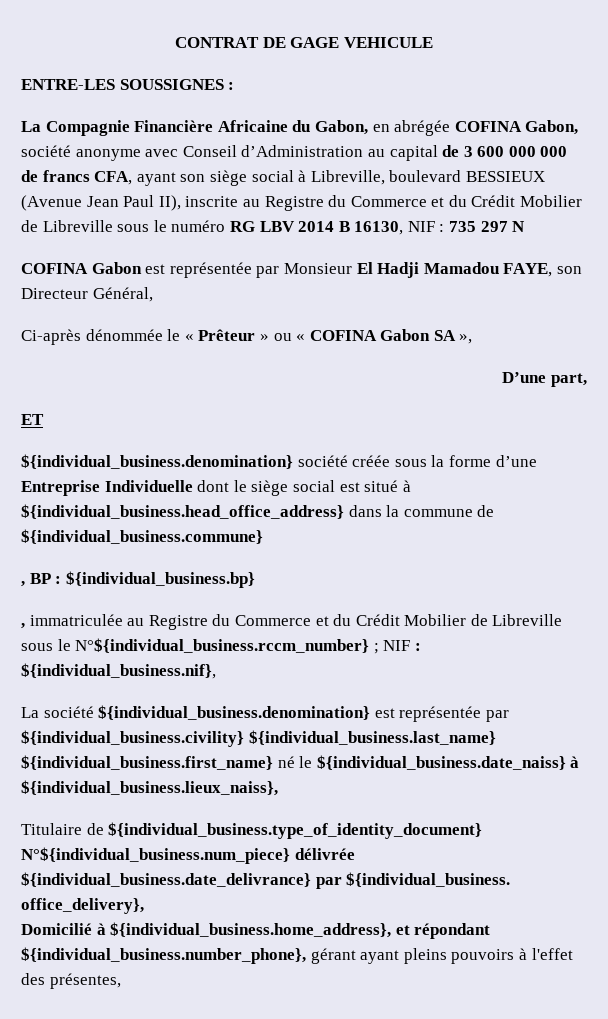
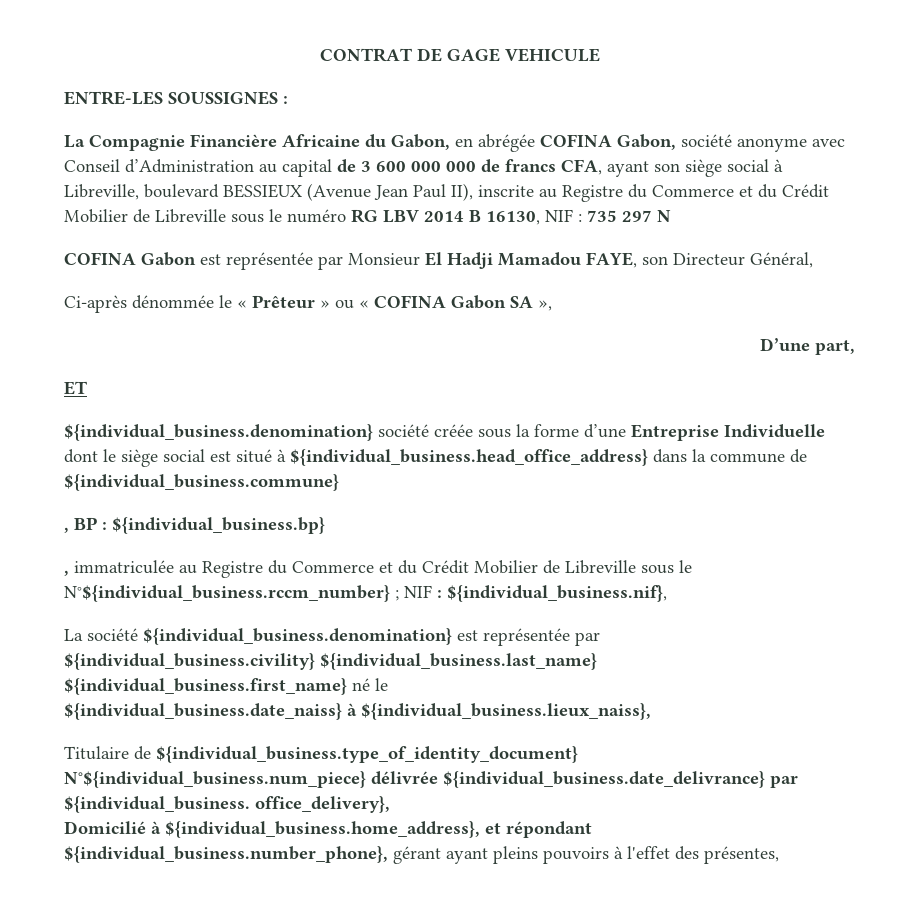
- La société ${individual_business.denomination} est représentée par ${individual_business.civility} ${individual_business.last_name} ${individual_business.first_name} né le ${individual_business.date_naiss} à ${individual_business.lieux_naiss},
+ La société ${individual_business.denomination} est représentée par ${individual_business.civility} ${individual_business.last_name} ${individual_business.first_name} né le
+ ${individual_business.date_naiss} à ${individual_business.lieux_naiss},

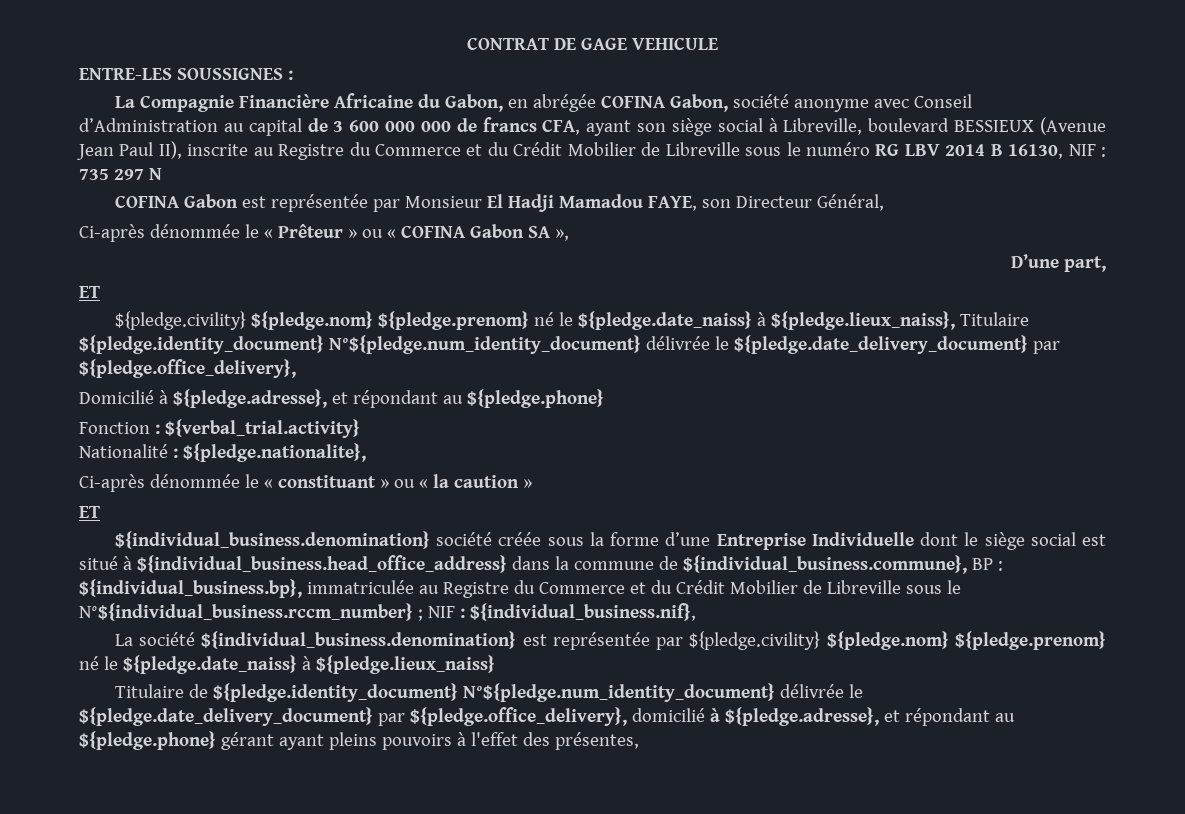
+ ${pledge.civility} ${pledge.nom} ${pledge.prenom} né le ${pledge.date_naiss} à ${pledge.lieux_naiss}, Titulaire ${pledge.identity_document} N°${pledge.num_identity_document} délivrée le ${pledge.date_delivery_document} par ${pledge.office_delivery},
+ Domicilié à ${pledge.adresse}, et répondant au ${pledge.phone}
+ Fonction : ${verbal_trial.activity}
+ Nationalité : ${pledge.nationalite},
+ Ci-après dénommée le « constituant » ou « la caution »
+ ET
- ${individual_business.denomination} société créée sous la forme d’une Entreprise Individuelle dont le siège social est situé à ${individual_business.head_office_address} dans la commune de ${individual_business.commune}
- , BP : ${individual_business.bp}
- , immatriculée au Registre du Commerce et du Crédit Mobilier de Libreville sous le N°${individual_business.rccm_number} ; NIF : ${individual_business.nif},
+ ${individual_business.denomination} société créée sous la forme d’une Entreprise Individuelle dont le siège social est situé à ${individual_business.head_office_address} dans la commune de ${individual_business.commune}, BP : ${individual_business.bp}, immatriculée au Registre du Commerce et du Crédit Mobilier de Libreville sous le N°${individual_business.rccm_number} ; NIF : ${individual_business.nif},
- La société ${individual_business.denomination} est représentée par ${individual_business.civility} ${individual_business.last_name} ${individual_business.first_name} né le
- ${individual_business.date_naiss} à ${individual_business.lieux_naiss},
+ La société ${individual_business.denomination} est représentée par ${pledge.civility} ${pledge.nom} ${pledge.prenom} né le ${pledge.date_naiss} à ${pledge.lieux_naiss}
- Titulaire de ${individual_business.type_of_identity_document} N°${individual_business.num_piece} délivrée ${individual_business.date_delivrance} par ${individual_business. office_delivery},
- Domicilié à ${individual_business.home_address}, et répondant ${individual_business.number_phone}, gérant ayant pleins pouvoirs à l'effet des présentes,
+ Titulaire de ${pledge.identity_document} N°${pledge.num_identity_document} délivrée le ${pledge.date_delivery_document} par ${pledge.office_delivery}, domicilié à ${pledge.adresse}, et répondant au ${pledge.phone} gérant ayant pleins pouvoirs à l'effet des présentes,

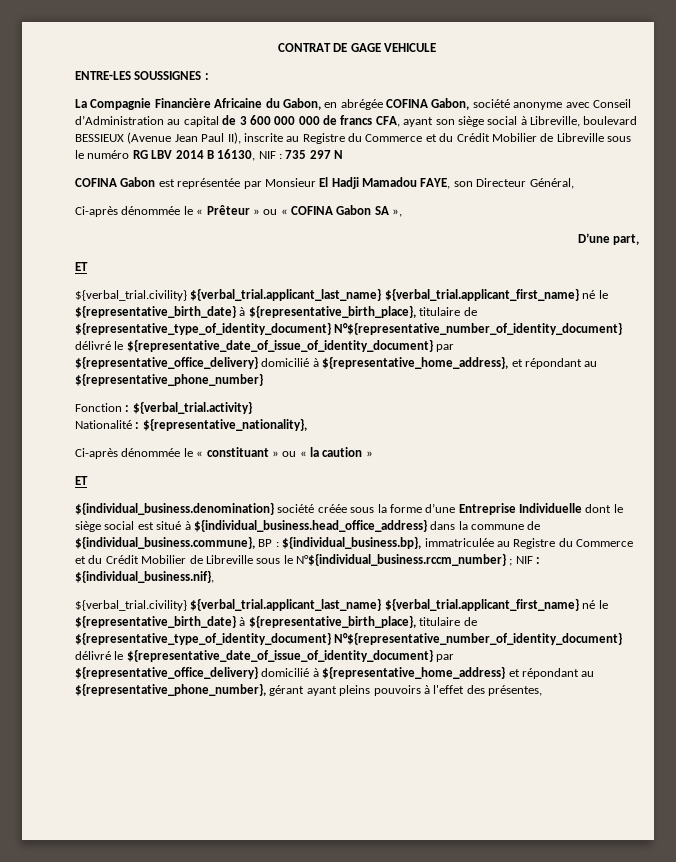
- ${pledge.civility} ${pledge.nom} ${pledge.prenom} né le ${pledge.date_naiss} à ${pledge.lieux_naiss}, Titulaire ${pledge.identity_document} N°${pledge.num_identity_document} délivrée le ${pledge.date_delivery_document} par ${pledge.office_delivery},
- Domicilié à ${pledge.adresse}, et répondant au ${pledge.phone}
+ ${verbal_trial.civility} ${verbal_trial.applicant_last_name} ${verbal_trial.applicant_first_name} né le ${representative_birth_date} à ${representative_birth_place}, titulaire de ${representative_type_of_identity_document} N°${representative_number_of_identity_document} délivré le ${representative_date_of_issue_of_identity_document} par ${representative_office_delivery} domicilié à ${representative_home_address}, et répondant au ${representative_phone_number}
- Nationalité : ${pledge.nationalite},
+ Nationalité : ${representative_nationality},
- La société ${individual_business.denomination} est représentée par ${pledge.civility} ${pledge.nom} ${pledge.prenom} né le ${pledge.date_naiss} à ${pledge.lieux_naiss}
- Titulaire de ${pledge.identity_document} N°${pledge.num_identity_document} délivrée le ${pledge.date_delivery_document} par ${pledge.office_delivery}, domicilié à ${pledge.adresse}, et répondant au ${pledge.phone} gérant ayant pleins pouvoirs à l'effet des présentes,
+ ${verbal_trial.civility} ${verbal_trial.applicant_last_name} ${verbal_trial.applicant_first_name} né le ${representative_birth_date} à ${representative_birth_place}, titulaire de ${representative_type_of_identity_document} N°${representative_number_of_identity_document} délivré le ${representative_date_of_issue_of_identity_document} par ${representative_office_delivery} domicilié à ${representative_home_address} et répondant au ${representative_phone_number}, gérant ayant pleins pouvoirs à l'effet des présentes,

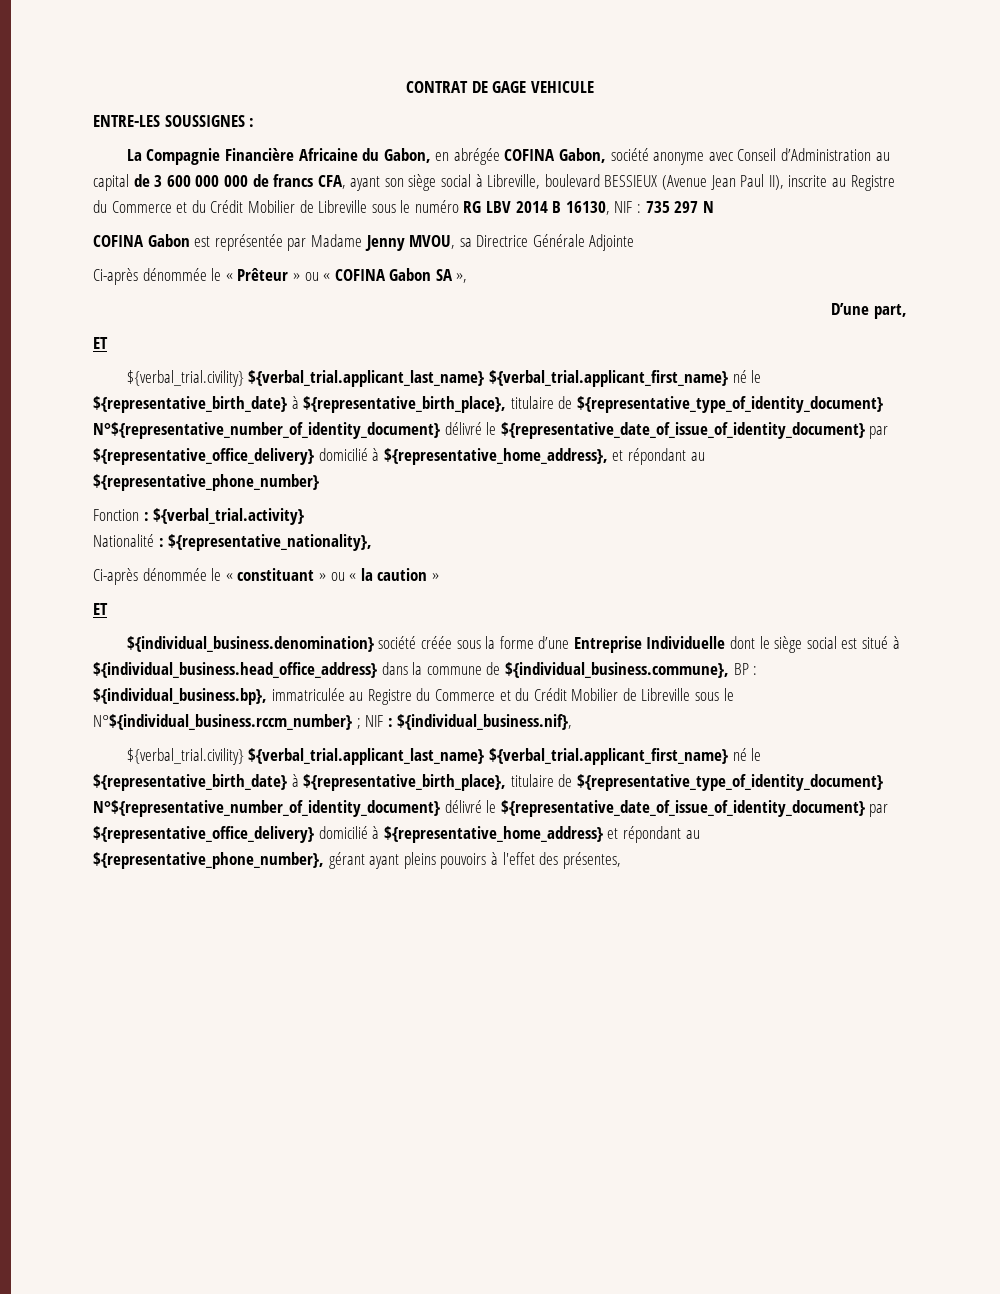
- COFINA Gabon est représentée par Monsieur El Hadji Mamadou FAYE, son Directeur Général,
+ COFINA Gabon est représentée par Madame Jenny MVOU, sa Directrice Générale Adjointe

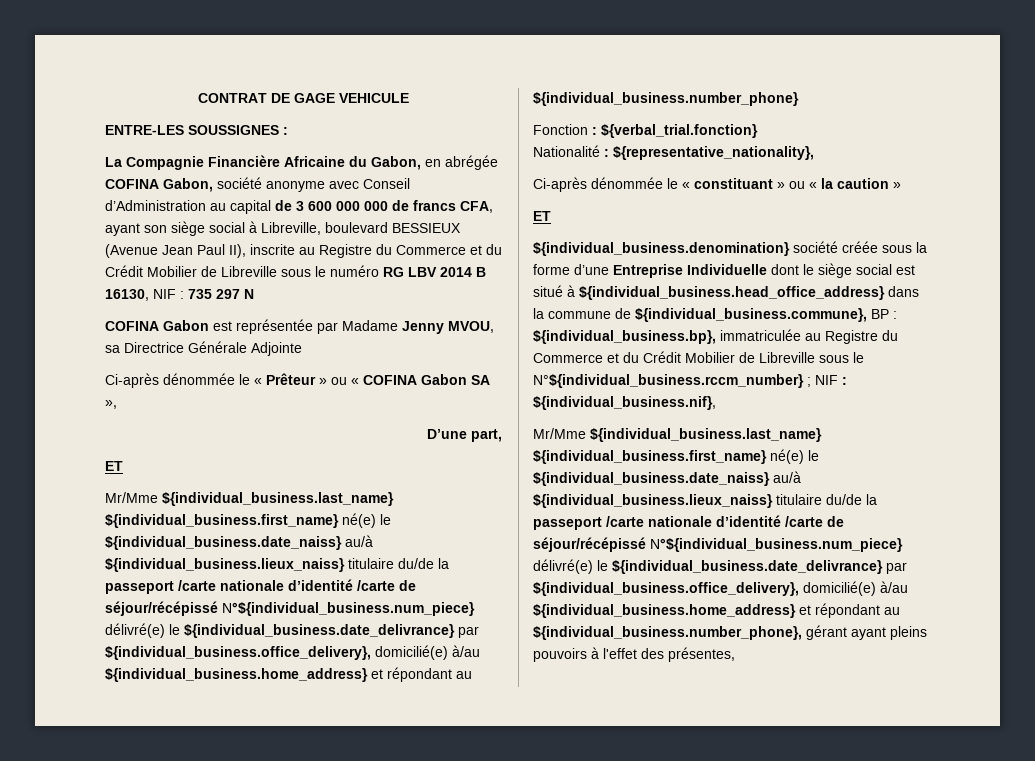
- ${verbal_trial.civility} ${verbal_trial.applicant_last_name} ${verbal_trial.applicant_first_name} né le ${representative_birth_date} à ${representative_birth_place}, titulaire de ${representative_type_of_identity_document} N°${representative_number_of_identity_document} délivré le ${representative_date_of_issue_of_identity_document} par ${representative_office_delivery} domicilié à ${representative_home_address}, et répondant au ${representative_phone_number}
+ Mr/Mme ${individual_business.last_name} ${individual_business.first_name} né(e) le ${individual_business.date_naiss} au/à ${individual_business.lieux_naiss} titulaire du/de la passeport /carte nationale d’identité /carte de séjour/récépissé N°${individual_business.num_piece} délivré(e) le ${individual_business.date_delivrance} par ${individual_business.office_delivery}, domicilié(e) à/au ${individual_business.home_address} et répondant au ${individual_business.number_phone}
- Fonction : ${verbal_trial.activity}
+ Fonction : ${verbal_trial.fonction}
- ${verbal_trial.civility} ${verbal_trial.applicant_last_name} ${verbal_trial.applicant_first_name} né le ${representative_birth_date} à ${representative_birth_place}, titulaire de ${representative_type_of_identity_document} N°${representative_number_of_identity_document} délivré le ${representative_date_of_issue_of_identity_document} par ${representative_office_delivery} domicilié à ${representative_home_address} et répondant au ${representative_phone_number}, gérant ayant pleins pouvoirs à l'effet des présentes,
+ Mr/Mme ${individual_business.last_name} ${individual_business.first_name} né(e) le ${individual_business.date_naiss} au/à ${individual_business.lieux_naiss} titulaire du/de la passeport /carte nationale d’identité /carte de séjour/récépissé N°${individual_business.num_piece} délivré(e) le ${individual_business.date_delivrance} par ${individual_business.office_delivery}, domicilié(e) à/au ${individual_business.home_address} et répondant au ${individual_business.number_phone}, gérant ayant pleins pouvoirs à l'effet des présentes,

